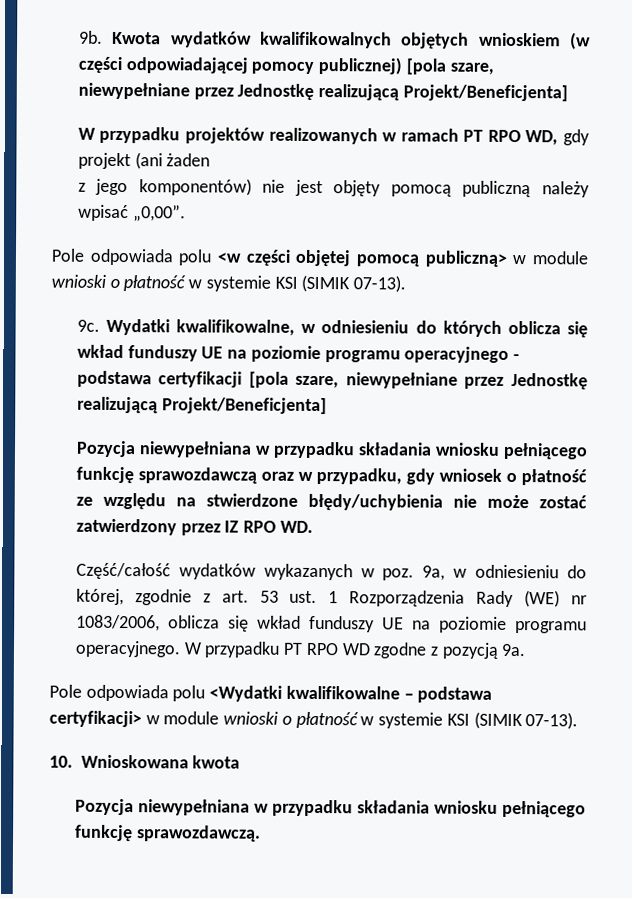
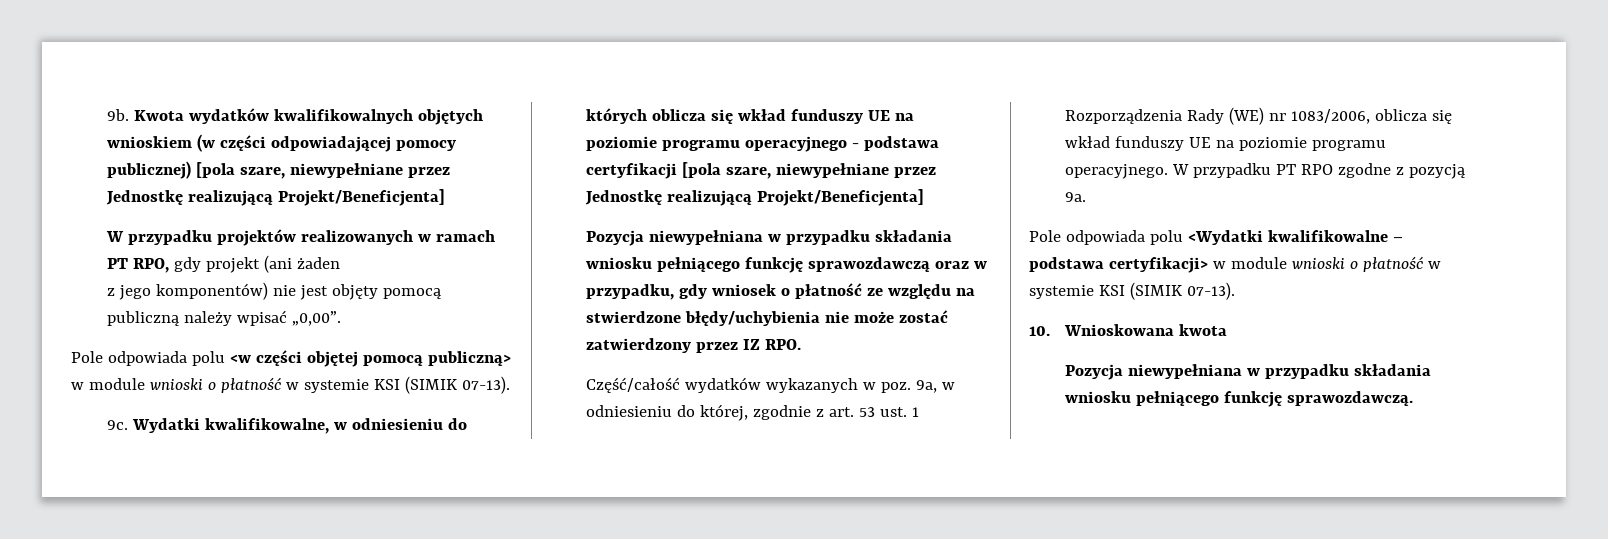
- W przypadku projektów realizowanych w ramach PT RPO WD, gdy projekt (ani żaden
+ W przypadku projektów realizowanych w ramach PT RPO, gdy projekt (ani żaden
- Pozycja niewypełniana w przypadku składania wniosku pełniącego funkcję sprawozdawczą oraz w przypadku, gdy wniosek o płatność ze względu na stwierdzone błędy/uchybienia nie może zostać zatwierdzony przez IZ RPO WD.
+ Pozycja niewypełniana w przypadku składania wniosku pełniącego funkcję sprawozdawczą oraz w przypadku, gdy wniosek o płatność ze względu na stwierdzone błędy/uchybienia nie może zostać zatwierdzony przez IZ RPO.
- W przypadku PT RPO WD zgodne z pozycją 9a.
+ W przypadku PT RPO zgodne z pozycją 9a.

